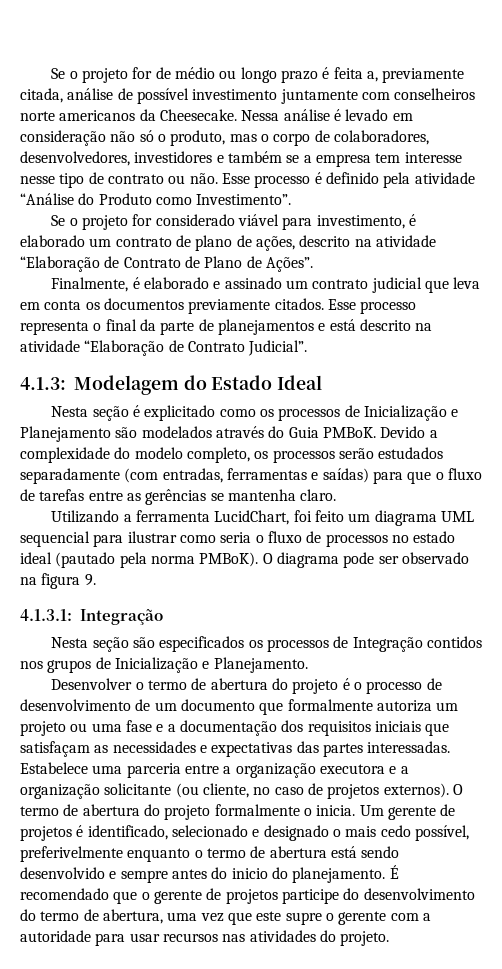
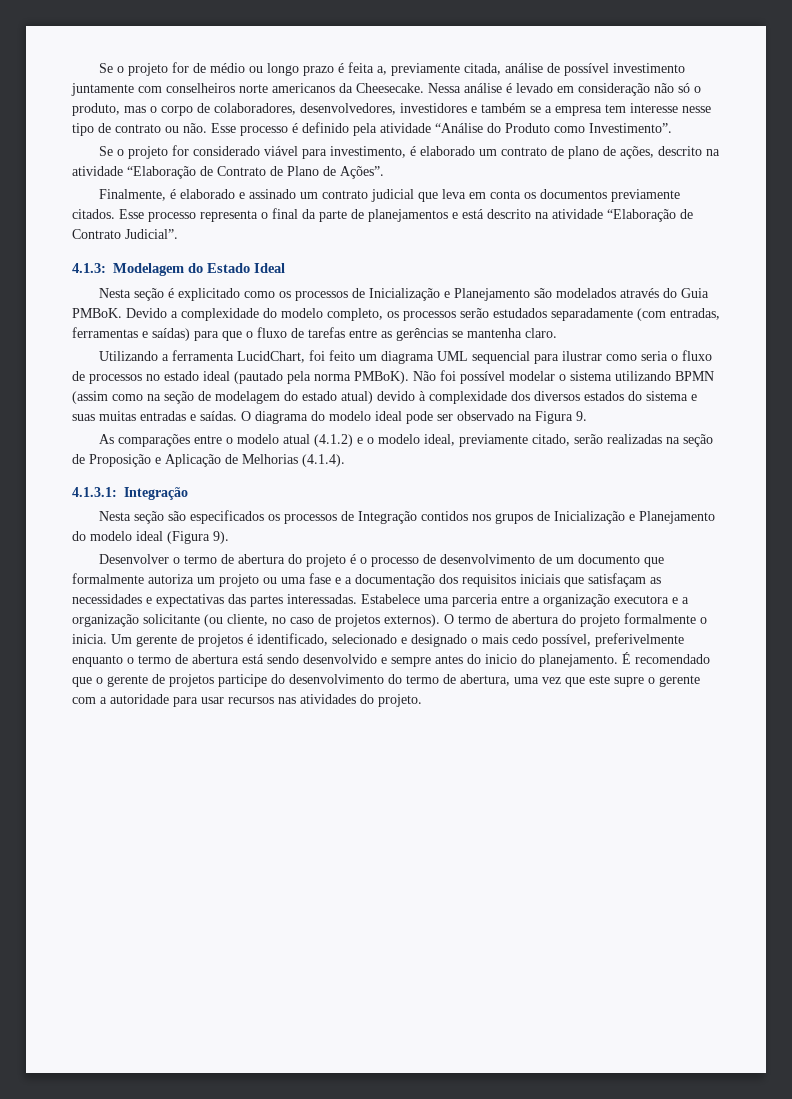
- O diagrama pode ser observado na figura 9.
+ Não foi possível modelar o sistema utilizando BPMN (assim como na seção de modelagem do estado atual) devido à complexidade dos diversos estados do sistema e suas muitas entradas e saídas. O diagrama do modelo ideal pode ser observado na Figura 9.
+ As comparações entre o modelo atual (4.1.2) e o modelo ideal, previamente citado, serão realizadas na seção de Proposição e Aplicação de Melhorias (4.1.4).
- Nesta seção são especificados os processos de Integração contidos nos grupos de Inicialização e Planejamento.
+ Nesta seção são especificados os processos de Integração contidos nos grupos de Inicialização e Planejamento do modelo ideal (Figura 9).

